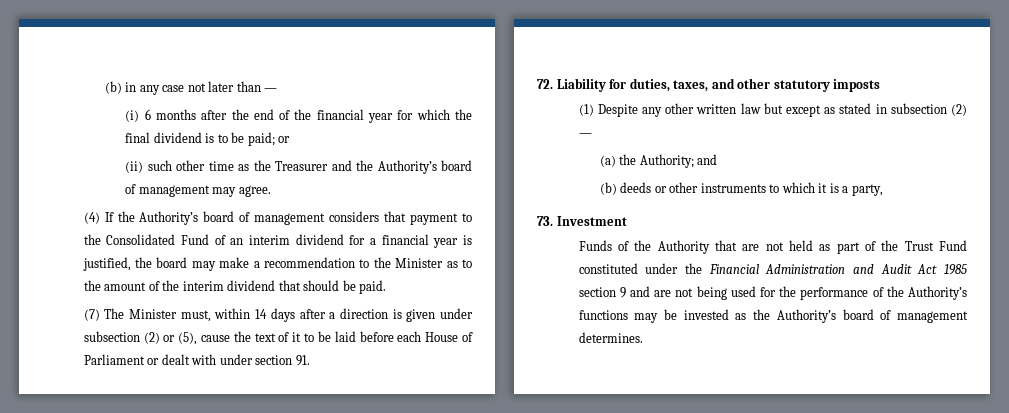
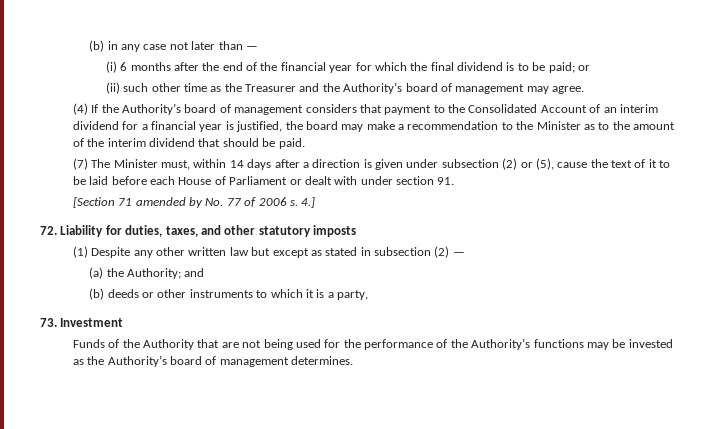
- (4) If the Authority’s board of management considers that payment to the Consolidated Fund of an interim dividend for a financial year is justified, the board may make a recommendation to the Minister as to the amount of the interim dividend that should be paid.
+ (4) If the Authority’s board of management considers that payment to the Consolidated Account of an interim dividend for a financial year is justified, the board may make a recommendation to the Minister as to the amount of the interim dividend that should be paid.
+ [Section 71 amended by No. 77 of 2006 s. 4.]
- Funds of the Authority that are not held as part of the Trust Fund constituted under the Financial Administration and Audit Act 1985 section 9 and are not being used for the performance of the Authority’s functions may be invested as the Authority’s board of management determines.
+ Funds of the Authority that are not being used for the performance of the Authority’s functions may be invested as the Authority’s board of management determines.

